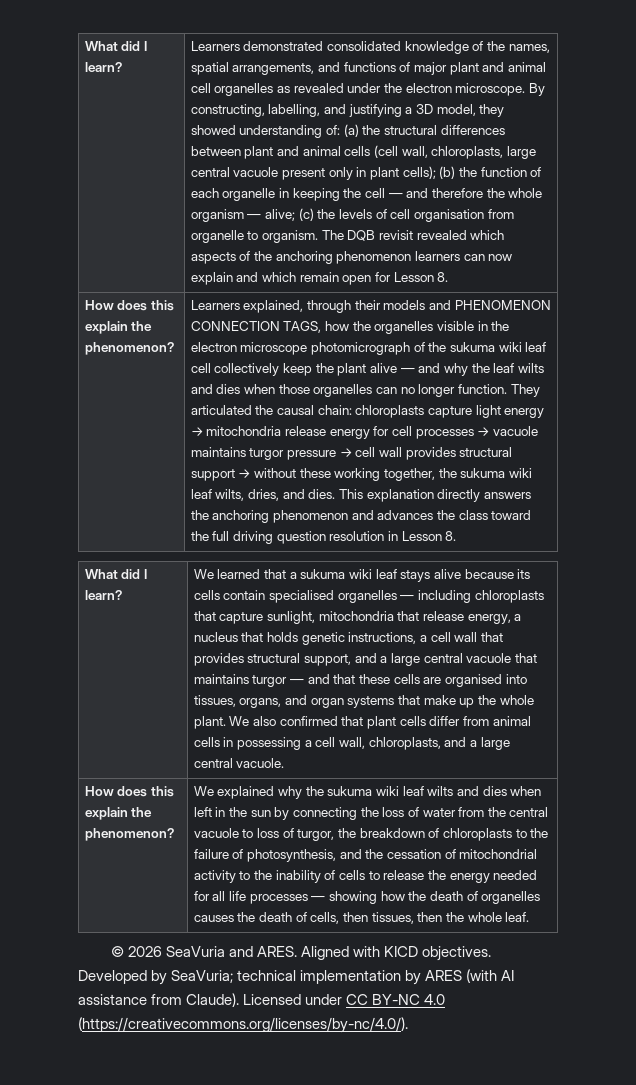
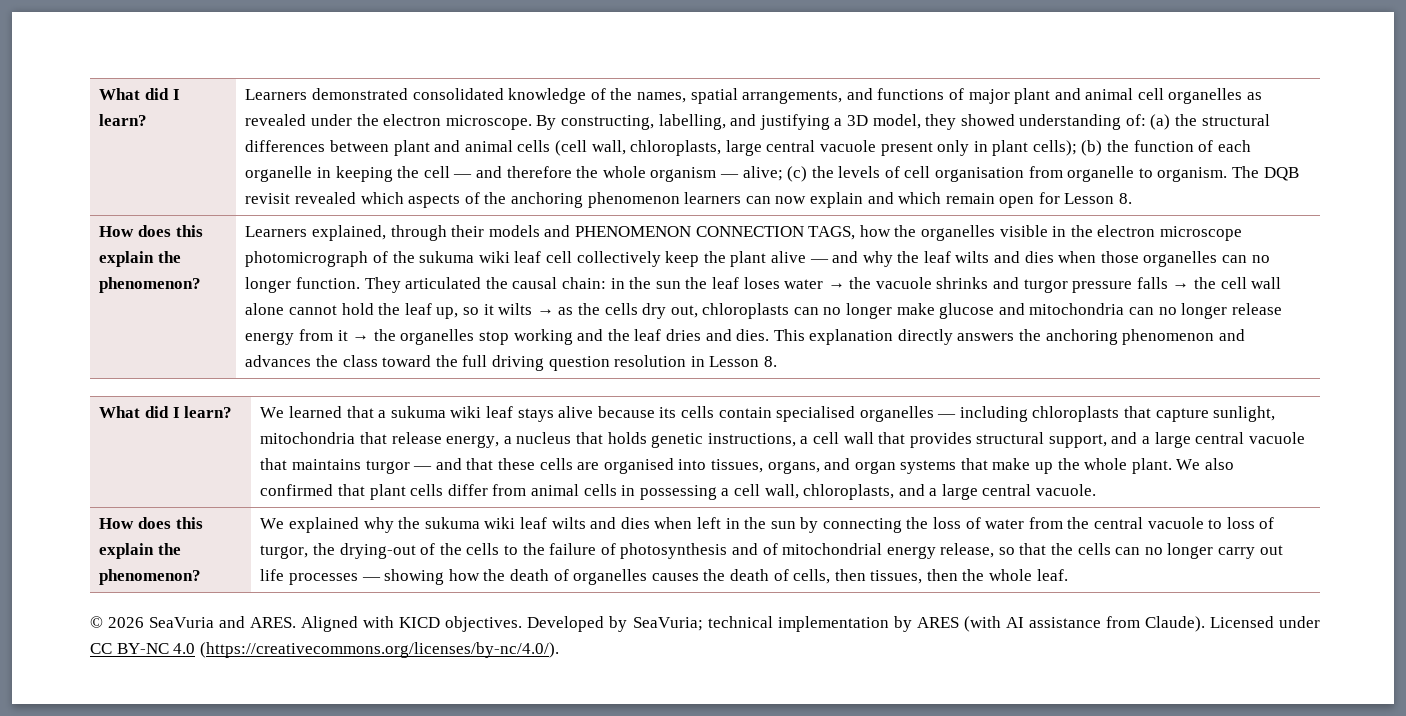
- They articulated the causal chain: chloroplasts capture light energy → mitochondria release energy for cell processes → vacuole maintains turgor pressure → cell wall provides structural support → without these working together, the sukuma wiki leaf wilts, dries, and dies.
+ They articulated the causal chain: in the sun the leaf loses water → the vacuole shrinks and turgor pressure falls → the cell wall alone cannot hold the leaf up, so it wilts → as the cells dry out, chloroplasts can no longer make glucose and mitochondria can no longer release energy from it → the organelles stop working and the leaf dries and dies.
- We explained why the sukuma wiki leaf wilts and dies when left in the sun by connecting the loss of water from the central vacuole to loss of turgor, the breakdown of chloroplasts to the failure of photosynthesis, and the cessation of mitochondrial activity to the inability of cells to release the energy needed for all life processes — showing how the death of organelles causes the death of cells, then tissues, then the whole leaf.
+ We explained why the sukuma wiki leaf wilts and dies when left in the sun by connecting the loss of water from the central vacuole to loss of turgor, the drying-out of the cells to the failure of photosynthesis and of mitochondrial energy release, so that the cells can no longer carry out life processes — showing how the death of organelles causes the death of cells, then tissues, then the whole leaf.

